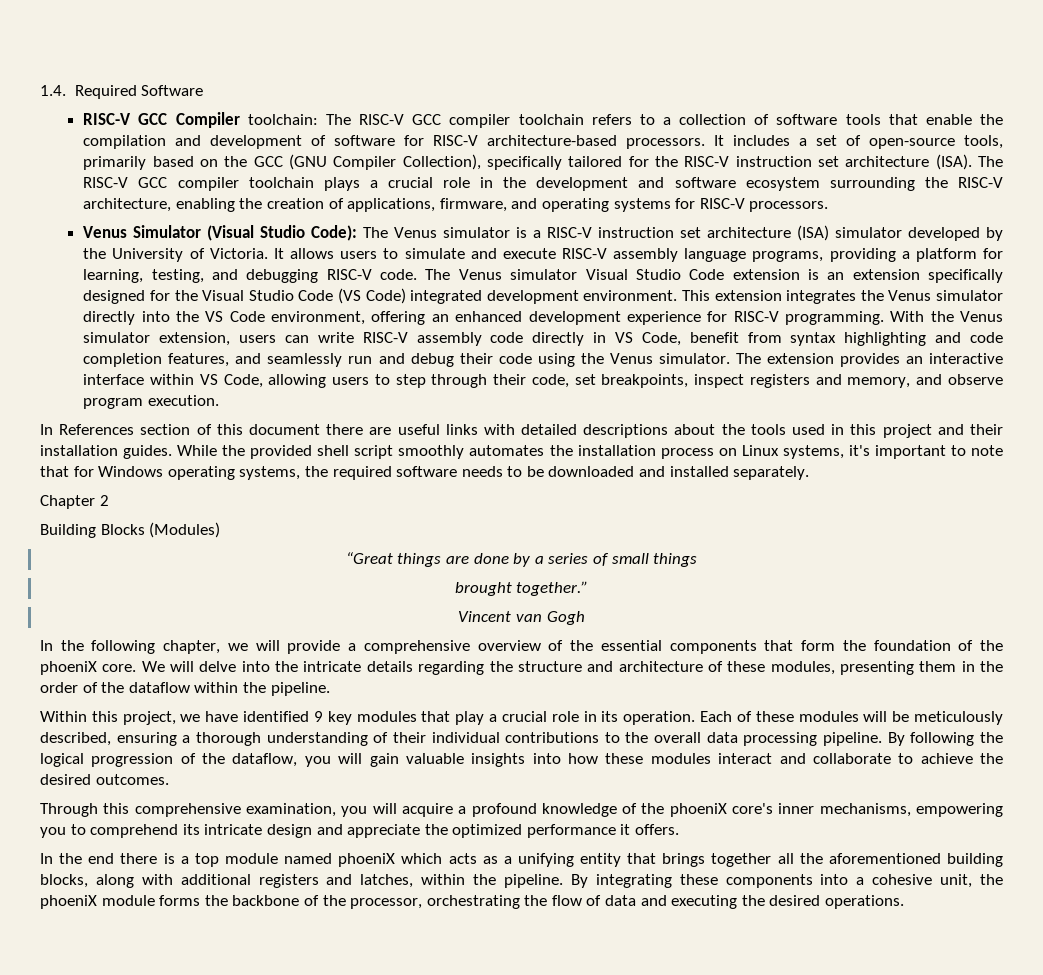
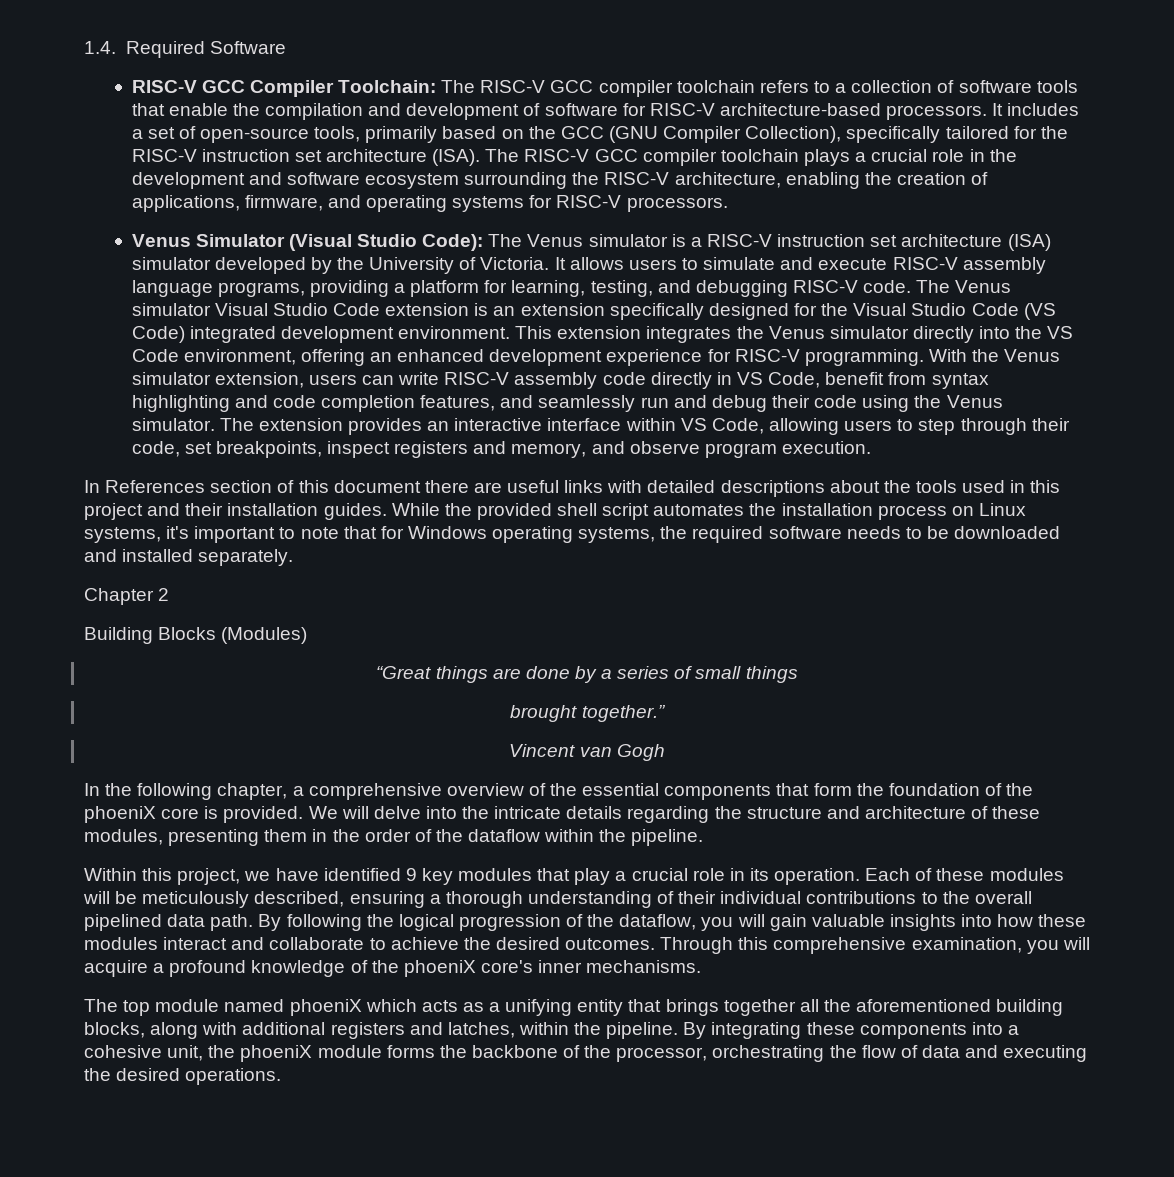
- RISC-V GCC Compiler toolchain: The RISC-V GCC compiler toolchain refers to a collection of software tools that enable the compilation and development of software for RISC-V architecture-based processors.
+ RISC-V GCC Compiler Toolchain: The RISC-V GCC compiler toolchain refers to a collection of software tools that enable the compilation and development of software for RISC-V architecture-based processors.
- While the provided shell script smoothly automates the installation process on Linux systems, it's important to note that for Windows operating systems, the required software needs to be downloaded and installed separately.
+ While the provided shell script automates the installation process on Linux systems, it's important to note that for Windows operating systems, the required software needs to be downloaded and installed separately.
- In the following chapter, we will provide a comprehensive overview of the essential components that form the foundation of the phoeniX core.
+ In the following chapter, a comprehensive overview of the essential components that form the foundation of the phoeniX core is provided.
- Each of these modules will be meticulously described, ensuring a thorough understanding of their individual contributions to the overall data processing pipeline.
+ Each of these modules will be meticulously described, ensuring a thorough understanding of their individual contributions to the overall pipelined data path.
- By following the logical progression of the dataflow, you will gain valuable insights into how these modules interact and collaborate to achieve the desired outcomes.
- Through this comprehensive examination, you will acquire a profound knowledge of the phoeniX core's inner mechanisms, empowering you to comprehend its intricate design and appreciate the optimized performance it offers.
- In the end there is a top module named phoeniX which acts as a unifying entity that brings together all the aforementioned building blocks, along with additional registers and latches, within the pipeline.
+ By following the logical progression of the dataflow, you will gain valuable insights into how these modules interact and collaborate to achieve the desired outcomes. Through this comprehensive examination, you will acquire a profound knowledge of the phoeniX core's inner mechanisms.
+ The top module named phoeniX which acts as a unifying entity that brings together all the aforementioned building blocks, along with additional registers and latches, within the pipeline.

